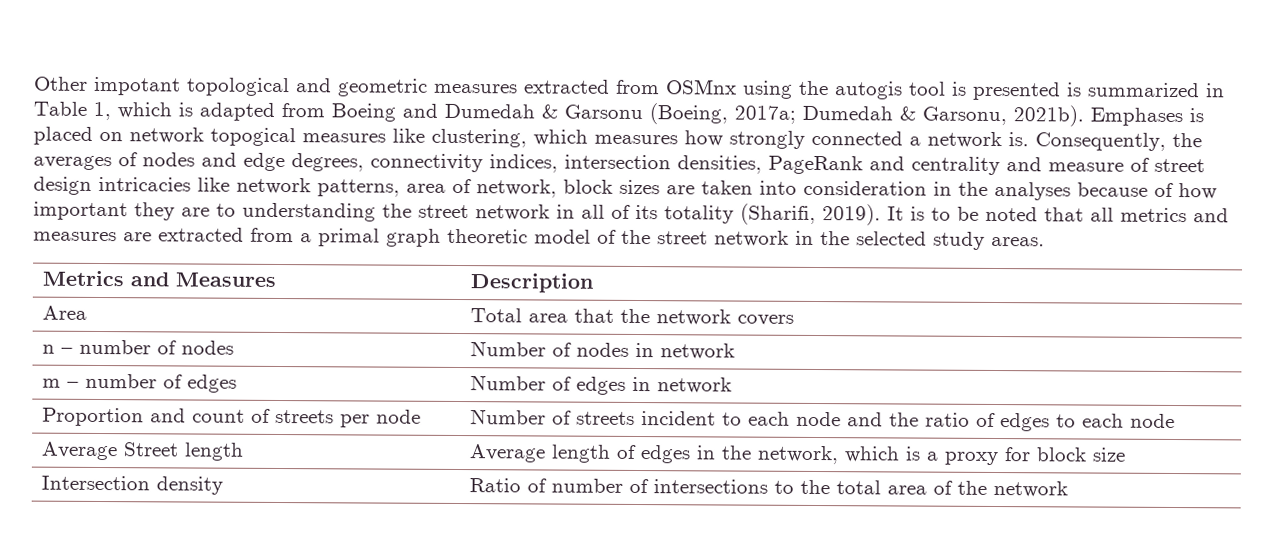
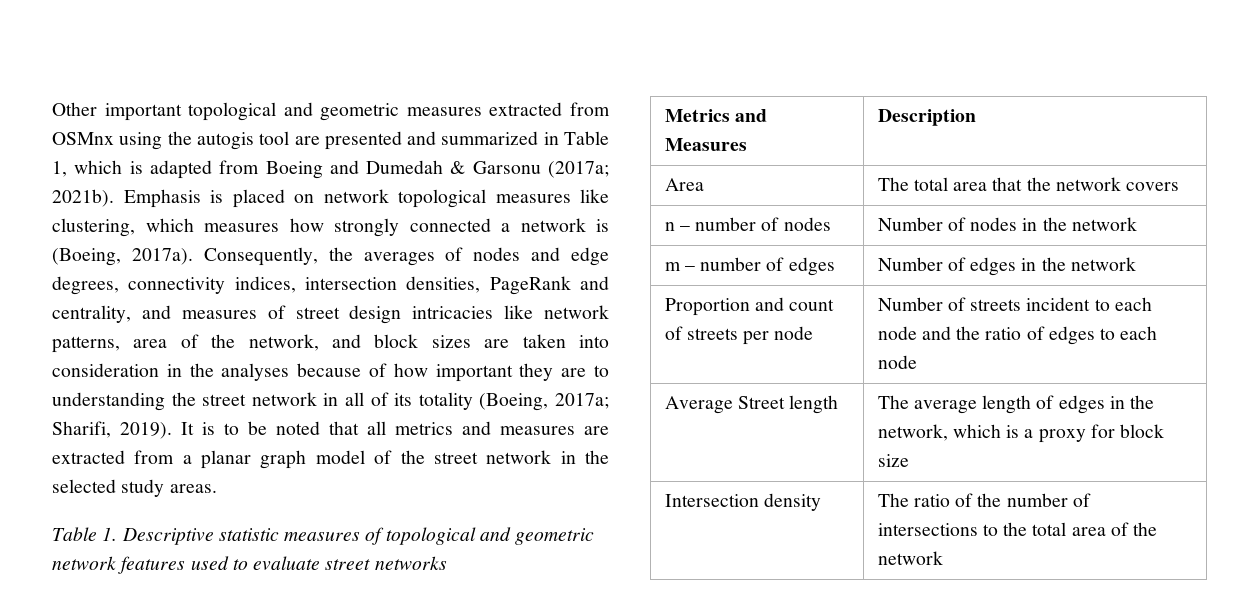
- Other impotant topological and geometric measures extracted from OSMnx using the autogis tool is presented is summarized in Table 1, which is adapted from Boeing and Dumedah & Garsonu (Boeing, 2017a; Dumedah & Garsonu, 2021b). Emphases is placed on network topogical measures like clustering, which measures how strongly connected a network is.
+ Other important topological and geometric measures extracted from OSMnx using the autogis tool are presented and summarized in Table 1, which is adapted from Boeing and Dumedah & Garsonu (2017a; 2021b). Emphasis is placed on network topological measures like clustering, which measures how strongly connected a network is (Boeing, 2017a).
- Consequently, the averages of nodes and edge degrees, connectivity indices, intersection densities, PageRank and centrality and measure of street design intricacies like network patterns, area of network, block sizes are taken into consideration in the analyses because of how important they are to understanding the street network in all of its totality (Sharifi, 2019).
+ Consequently, the averages of nodes and edge degrees, connectivity indices, intersection densities, PageRank and centrality, and measures of street design intricacies like network patterns, area of the network, and block sizes are taken into consideration in the analyses because of how important they are to understanding the street network in all of its totality (Boeing, 2017a; Sharifi, 2019).
- It is to be noted that all metrics and measures are extracted from a primal graph theoretic model of the street network in the selected study areas.
+ It is to be noted that all metrics and measures are extracted from a planar graph model of the street network in the selected study areas.
+ Table 1. Descriptive statistic measures of topological and geometric network features used to evaluate street networks
- Area | Total area that the network covers
+ Area | The total area that the network covers
- n – number of nodes | Number of nodes in network
+ n – number of nodes | Number of nodes in the network
- m – number of edges | Number of edges in network
+ m – number of edges | Number of edges in the network
- Average Street length | Average length of edges in the network, which is a proxy for block size
+ Average Street length | The average length of edges in the network, which is a proxy for block size
- Intersection density | Ratio of number of intersections to the total area of the network
+ Intersection density | The ratio of the number of intersections to the total area of the network

